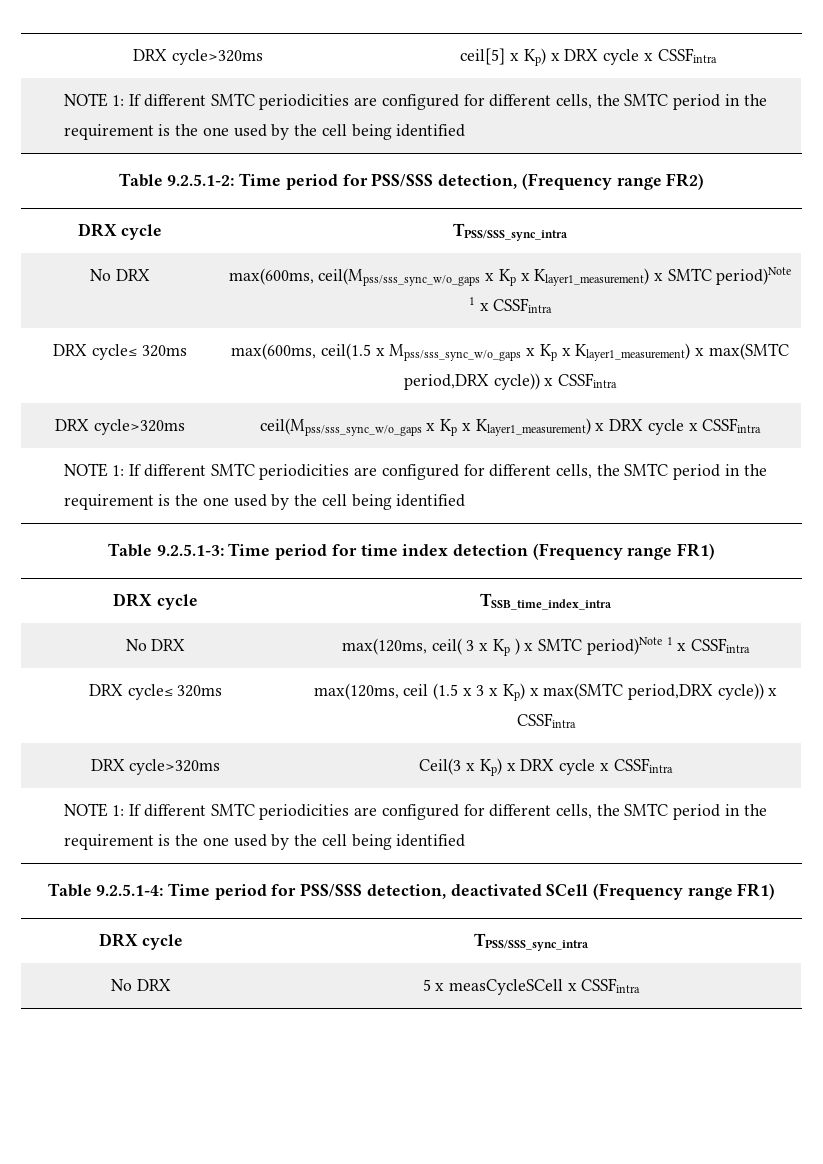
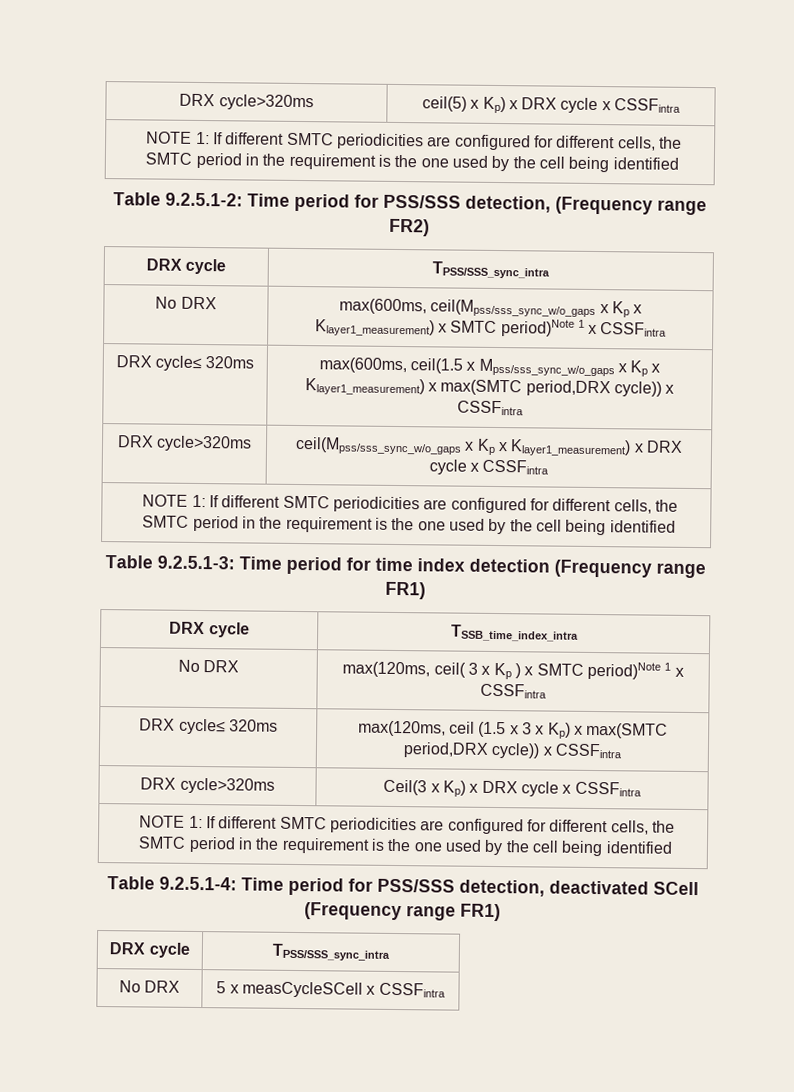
- DRX cycle>320ms | ceil[5] x Kp) x DRX cycle x CSSFintra
+ DRX cycle>320ms | ceil(5) x Kp) x DRX cycle x CSSFintra

